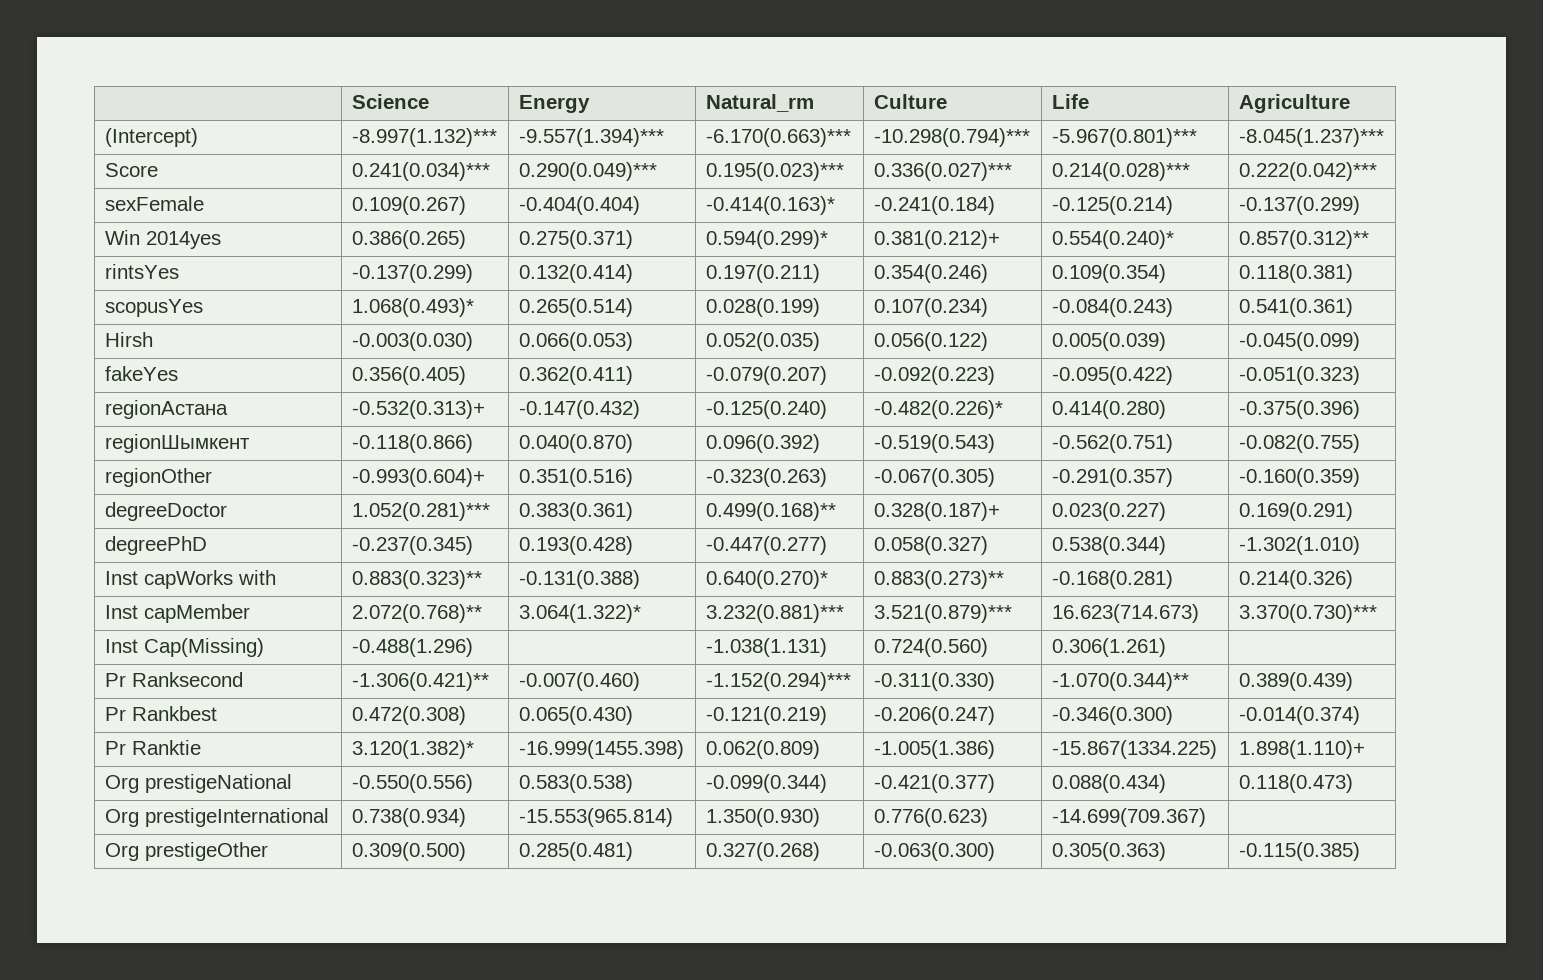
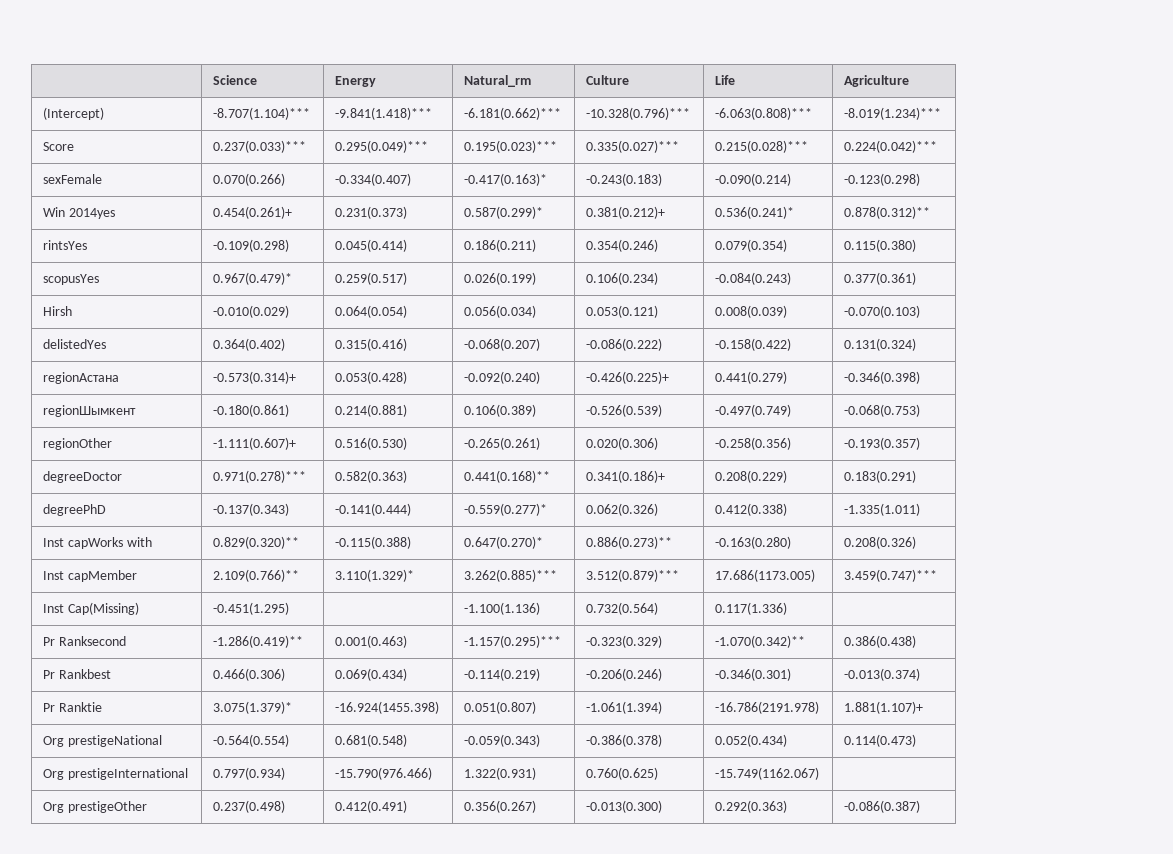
- (Intercept) | -8.997(1.132)*** | -9.557(1.394)*** | -6.170(0.663)*** | -10.298(0.794)*** | -5.967(0.801)*** | -8.045(1.237)***
+ (Intercept) | -8.707(1.104)*** | -9.841(1.418)*** | -6.181(0.662)*** | -10.328(0.796)*** | -6.063(0.808)*** | -8.019(1.234)***
- Score | 0.241(0.034)*** | 0.290(0.049)*** | 0.195(0.023)*** | 0.336(0.027)*** | 0.214(0.028)*** | 0.222(0.042)***
- sexFemale | 0.109(0.267) | -0.404(0.404) | -0.414(0.163)* | -0.241(0.184) | -0.125(0.214) | -0.137(0.299)
+ Score | 0.237(0.033)*** | 0.295(0.049)*** | 0.195(0.023)*** | 0.335(0.027)*** | 0.215(0.028)*** | 0.224(0.042)***
+ sexFemale | 0.070(0.266) | -0.334(0.407) | -0.417(0.163)* | -0.243(0.183) | -0.090(0.214) | -0.123(0.298)
- Win 2014yes | 0.386(0.265) | 0.275(0.371) | 0.594(0.299)* | 0.381(0.212)+ | 0.554(0.240)* | 0.857(0.312)**
+ Win 2014yes | 0.454(0.261)+ | 0.231(0.373) | 0.587(0.299)* | 0.381(0.212)+ | 0.536(0.241)* | 0.878(0.312)**
- rintsYes | -0.137(0.299) | 0.132(0.414) | 0.197(0.211) | 0.354(0.246) | 0.109(0.354) | 0.118(0.381)
+ rintsYes | -0.109(0.298) | 0.045(0.414) | 0.186(0.211) | 0.354(0.246) | 0.079(0.354) | 0.115(0.380)
- scopusYes | 1.068(0.493)* | 0.265(0.514) | 0.028(0.199) | 0.107(0.234) | -0.084(0.243) | 0.541(0.361)
+ scopusYes | 0.967(0.479)* | 0.259(0.517) | 0.026(0.199) | 0.106(0.234) | -0.084(0.243) | 0.377(0.361)
- Hirsh | -0.003(0.030) | 0.066(0.053) | 0.052(0.035) | 0.056(0.122) | 0.005(0.039) | -0.045(0.099)
- fakeYes | 0.356(0.405) | 0.362(0.411) | -0.079(0.207) | -0.092(0.223) | -0.095(0.422) | -0.051(0.323)
- regionАстана | -0.532(0.313)+ | -0.147(0.432) | -0.125(0.240) | -0.482(0.226)* | 0.414(0.280) | -0.375(0.396)
- regionШымкент | -0.118(0.866) | 0.040(0.870) | 0.096(0.392) | -0.519(0.543) | -0.562(0.751) | -0.082(0.755)
- regionOther | -0.993(0.604)+ | 0.351(0.516) | -0.323(0.263) | -0.067(0.305) | -0.291(0.357) | -0.160(0.359)
- degreeDoctor | 1.052(0.281)*** | 0.383(0.361) | 0.499(0.168)** | 0.328(0.187)+ | 0.023(0.227) | 0.169(0.291)
- degreePhD | -0.237(0.345) | 0.193(0.428) | -0.447(0.277) | 0.058(0.327) | 0.538(0.344) | -1.302(1.010)
- Inst capWorks with | 0.883(0.323)** | -0.131(0.388) | 0.640(0.270)* | 0.883(0.273)** | -0.168(0.281) | 0.214(0.326)
- Inst capMember | 2.072(0.768)** | 3.064(1.322)* | 3.232(0.881)*** | 3.521(0.879)*** | 16.623(714.673) | 3.370(0.730)***
- Inst Cap(Missing) | -0.488(1.296) | | -1.038(1.131) | 0.724(0.560) | 0.306(1.261) |
- Pr Ranksecond | -1.306(0.421)** | -0.007(0.460) | -1.152(0.294)*** | -0.311(0.330) | -1.070(0.344)** | 0.389(0.439)
- Pr Rankbest | 0.472(0.308) | 0.065(0.430) | -0.121(0.219) | -0.206(0.247) | -0.346(0.300) | -0.014(0.374)
- Pr Ranktie | 3.120(1.382)* | -16.999(1455.398) | 0.062(0.809) | -1.005(1.386) | -15.867(1334.225) | 1.898(1.110)+
- Org prestigeNational | -0.550(0.556) | 0.583(0.538) | -0.099(0.344) | -0.421(0.377) | 0.088(0.434) | 0.118(0.473)
- Org prestigeInternational | 0.738(0.934) | -15.553(965.814) | 1.350(0.930) | 0.776(0.623) | -14.699(709.367) |
- Org prestigeOther | 0.309(0.500) | 0.285(0.481) | 0.327(0.268) | -0.063(0.300) | 0.305(0.363) | -0.115(0.385)
+ Hirsh | -0.010(0.029) | 0.064(0.054) | 0.056(0.034) | 0.053(0.121) | 0.008(0.039) | -0.070(0.103)
+ delistedYes | 0.364(0.402) | 0.315(0.416) | -0.068(0.207) | -0.086(0.222) | -0.158(0.422) | 0.131(0.324)
+ regionАстана | -0.573(0.314)+ | 0.053(0.428) | -0.092(0.240) | -0.426(0.225)+ | 0.441(0.279) | -0.346(0.398)
+ regionШымкент | -0.180(0.861) | 0.214(0.881) | 0.106(0.389) | -0.526(0.539) | -0.497(0.749) | -0.068(0.753)
+ regionOther | -1.111(0.607)+ | 0.516(0.530) | -0.265(0.261) | 0.020(0.306) | -0.258(0.356) | -0.193(0.357)
+ degreeDoctor | 0.971(0.278)*** | 0.582(0.363) | 0.441(0.168)** | 0.341(0.186)+ | 0.208(0.229) | 0.183(0.291)
+ degreePhD | -0.137(0.343) | -0.141(0.444) | -0.559(0.277)* | 0.062(0.326) | 0.412(0.338) | -1.335(1.011)
+ Inst capWorks with | 0.829(0.320)** | -0.115(0.388) | 0.647(0.270)* | 0.886(0.273)** | -0.163(0.280) | 0.208(0.326)
+ Inst capMember | 2.109(0.766)** | 3.110(1.329)* | 3.262(0.885)*** | 3.512(0.879)*** | 17.686(1173.005) | 3.459(0.747)***
+ Inst Cap(Missing) | -0.451(1.295) | | -1.100(1.136) | 0.732(0.564) | 0.117(1.336) |
+ Pr Ranksecond | -1.286(0.419)** | 0.001(0.463) | -1.157(0.295)*** | -0.323(0.329) | -1.070(0.342)** | 0.386(0.438)
+ Pr Rankbest | 0.466(0.306) | 0.069(0.434) | -0.114(0.219) | -0.206(0.246) | -0.346(0.301) | -0.013(0.374)
+ Pr Ranktie | 3.075(1.379)* | -16.924(1455.398) | 0.051(0.807) | -1.061(1.394) | -16.786(2191.978) | 1.881(1.107)+
+ Org prestigeNational | -0.564(0.554) | 0.681(0.548) | -0.059(0.343) | -0.386(0.378) | 0.052(0.434) | 0.114(0.473)
+ Org prestigeInternational | 0.797(0.934) | -15.790(976.466) | 1.322(0.931) | 0.760(0.625) | -15.749(1162.067) |
+ Org prestigeOther | 0.237(0.498) | 0.412(0.491) | 0.356(0.267) | -0.013(0.300) | 0.292(0.363) | -0.086(0.387)

